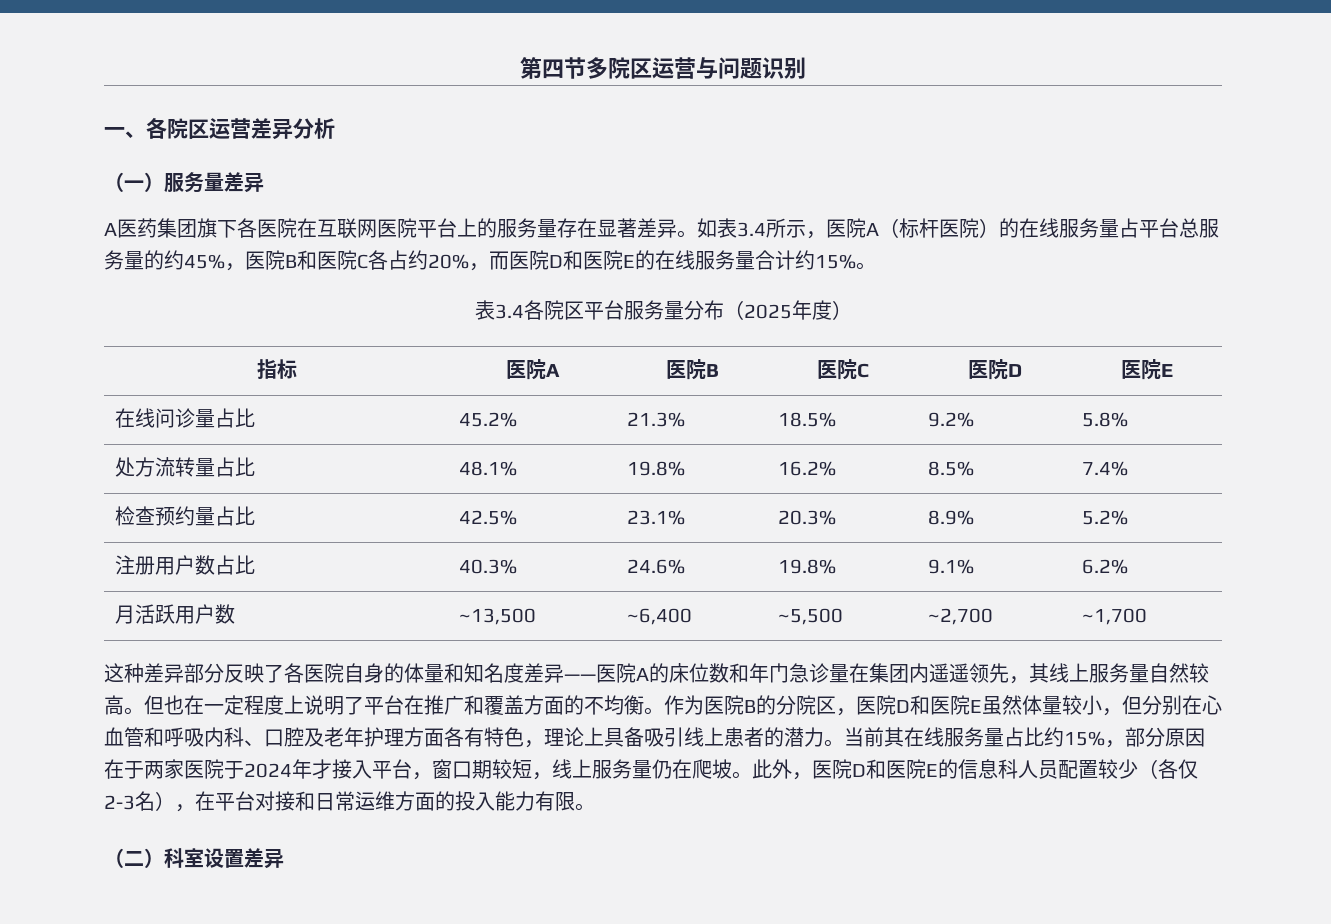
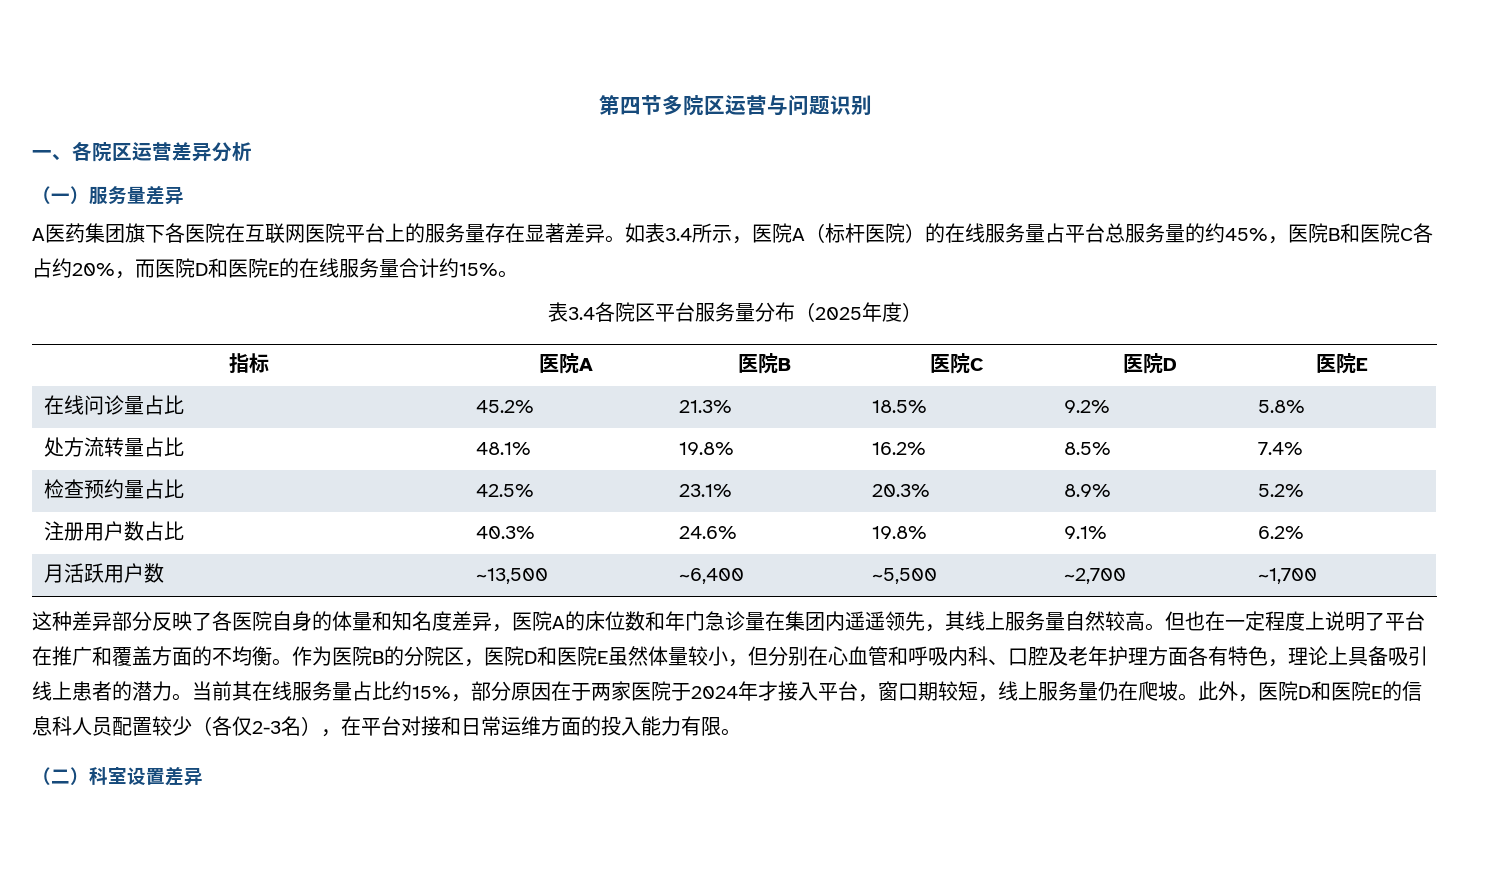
- 这种差异部分反映了各医院自身的体量和知名度差异——医院A的床位数和年门急诊量在集团内遥遥领先，其线上服务量自然较高。
+ 这种差异部分反映了各医院自身的体量和知名度差异，医院A的床位数和年门急诊量在集团内遥遥领先，其线上服务量自然较高。

